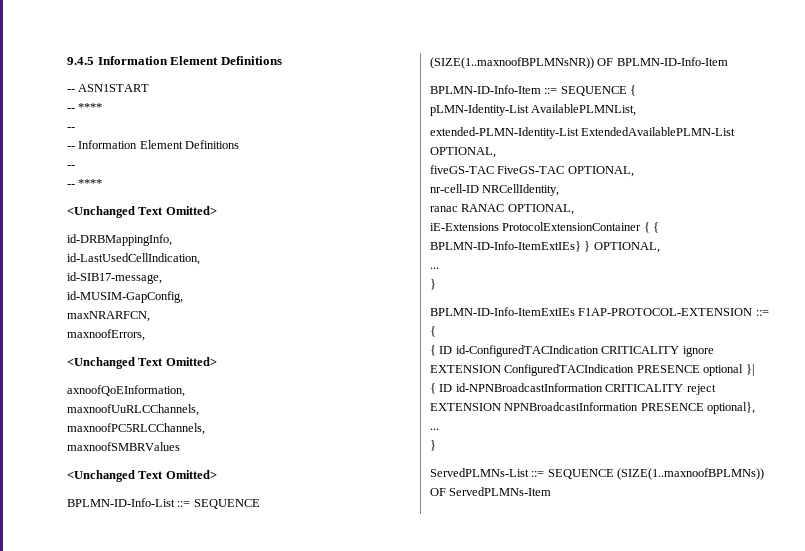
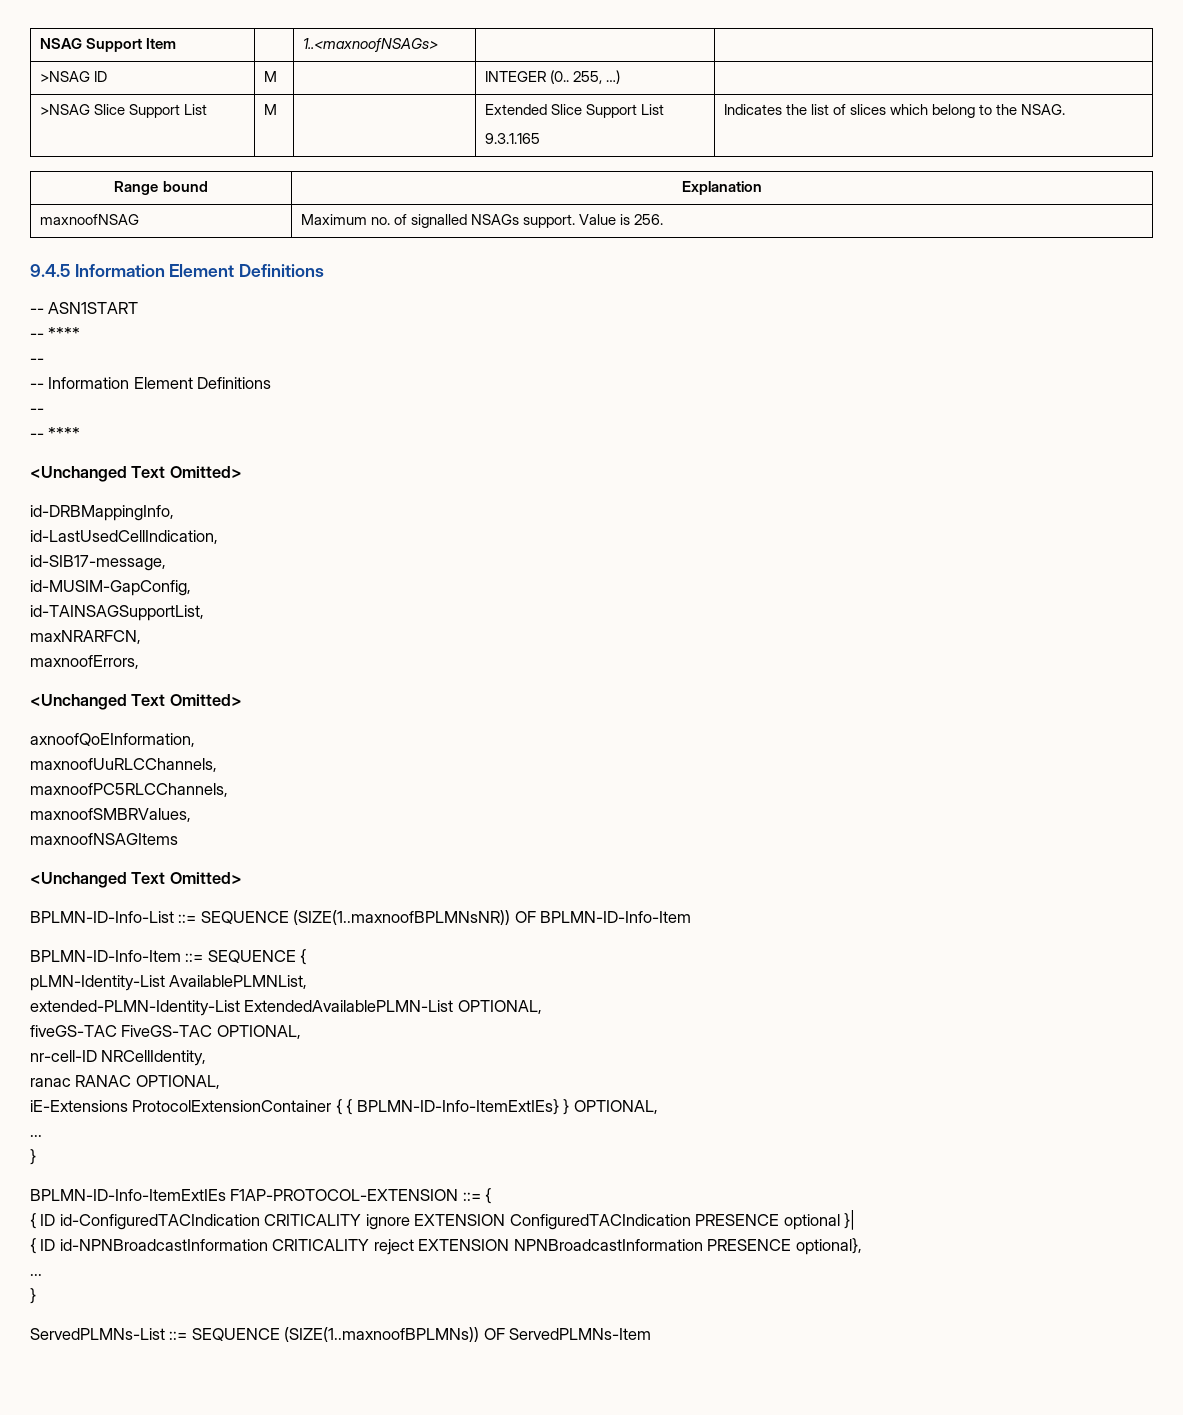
+ NSAG Support Item | | 1..<maxnoofNSAGs> | |
+ >NSAG ID | M | | INTEGER (0.. 255, …) |
+ >NSAG Slice Support List | M | | Extended Slice Support List
+ 9.3.1.165 | Indicates the list of slices which belong to the NSAG.
+ Range bound | Explanation
+ maxnoofNSAG | Maximum no. of signalled NSAGs support. Value is 256.
+ id-TAINSAGSupportList,
- maxnoofSMBRValues
+ maxnoofSMBRValues,
+ maxnoofNSAGItems

